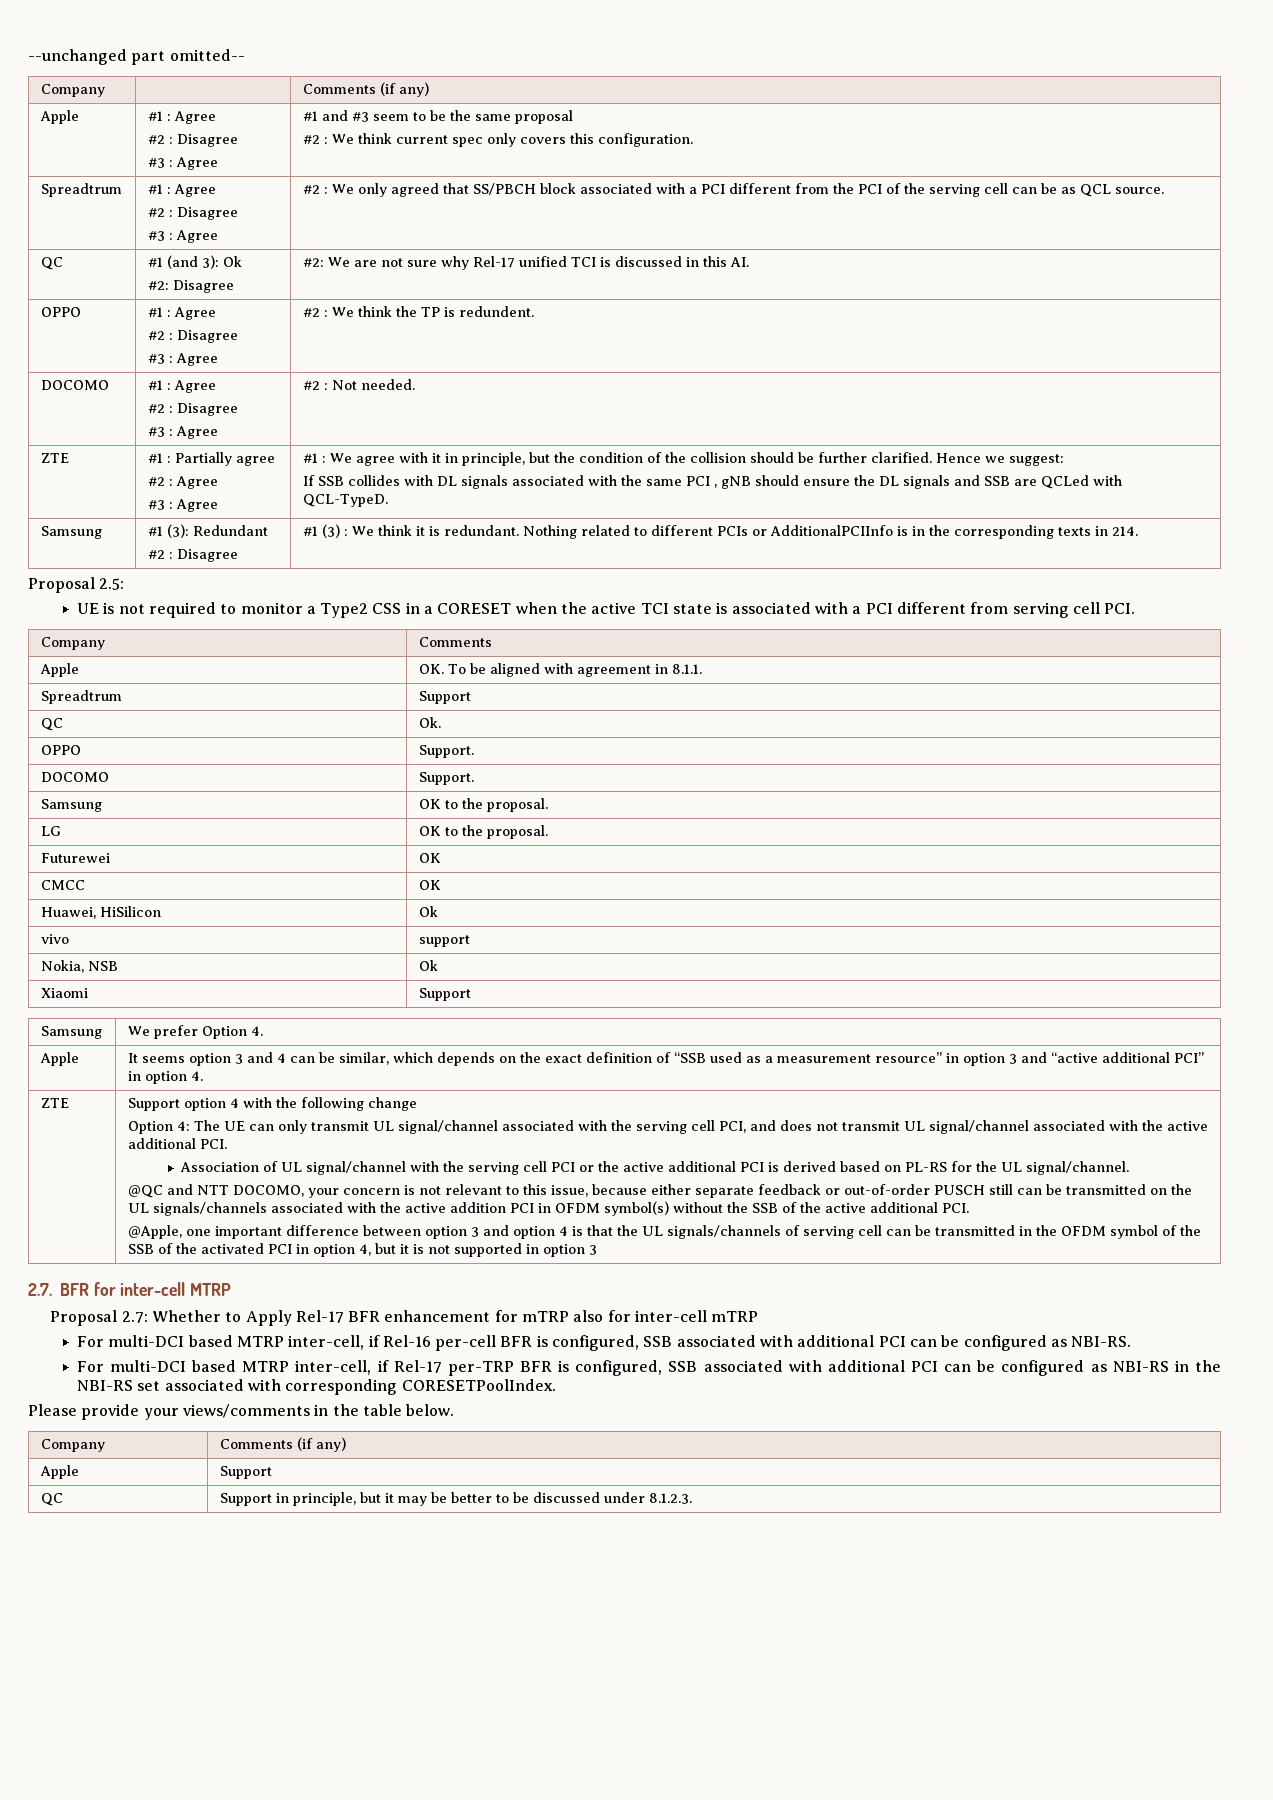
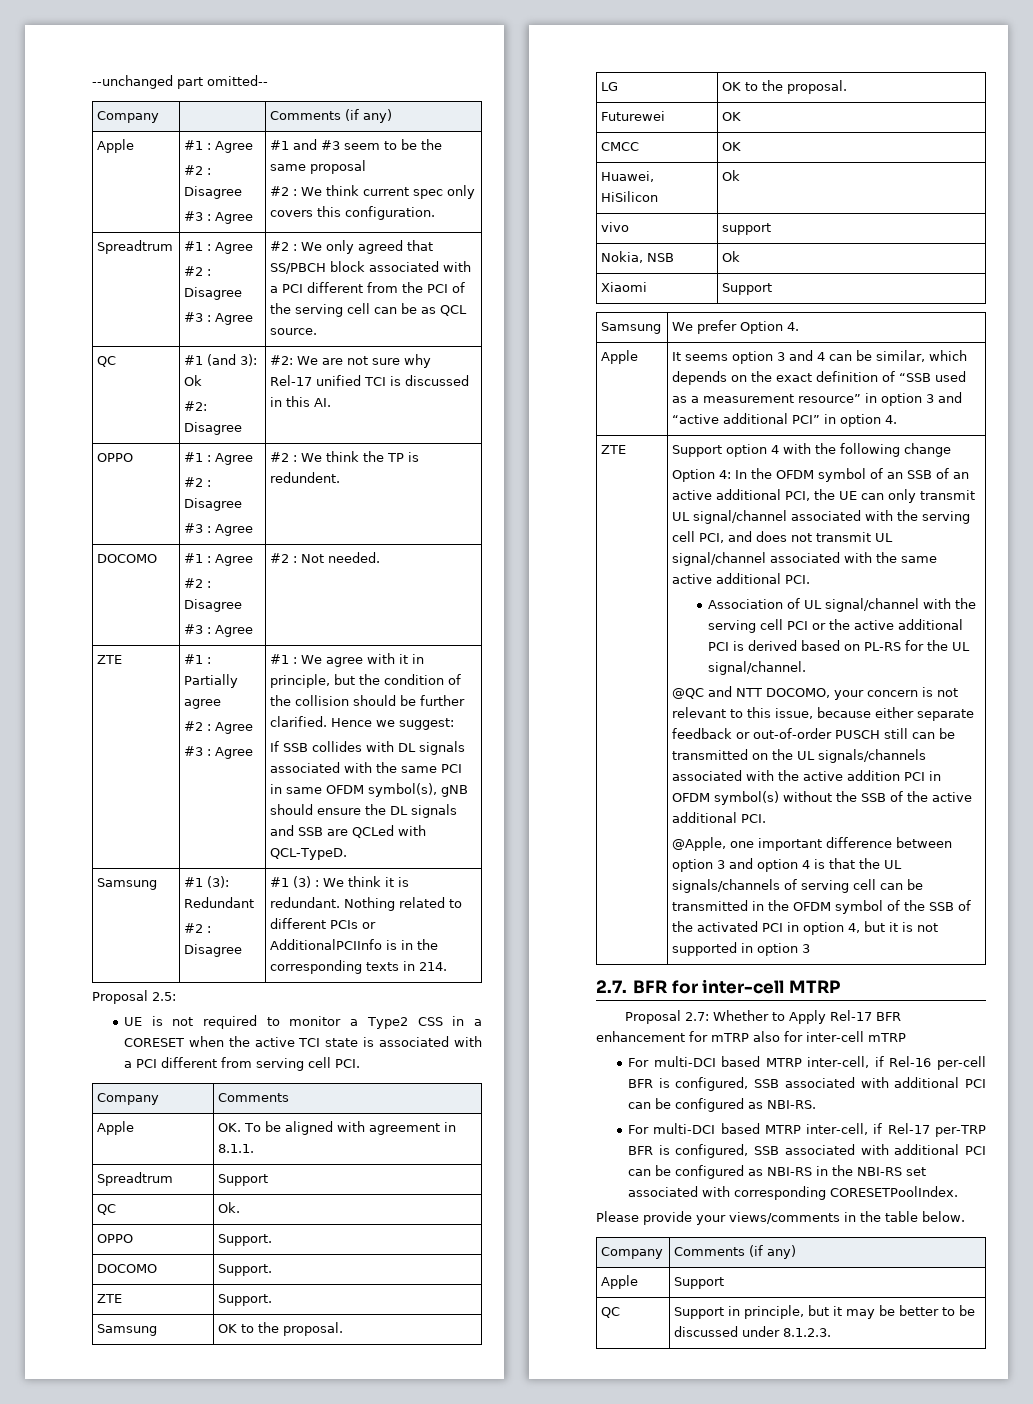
- If SSB collides with DL signals associated with the same PCI , gNB should ensure the DL signals and SSB are QCLed with QCL-TypeD.
+ If SSB collides with DL signals associated with the same PCI in same OFDM symbol(s), gNB should ensure the DL signals and SSB are QCLed with QCL-TypeD.
+ ZTE | Support.
- Option 4: The UE can only transmit UL signal/channel associated with the serving cell PCI, and does not transmit UL signal/channel associated with the active additional PCI.
+ Option 4: In the OFDM symbol of an SSB of an active additional PCI, the UE can only transmit UL signal/channel associated with the serving cell PCI, and does not transmit UL signal/channel associated with the same active additional PCI.

